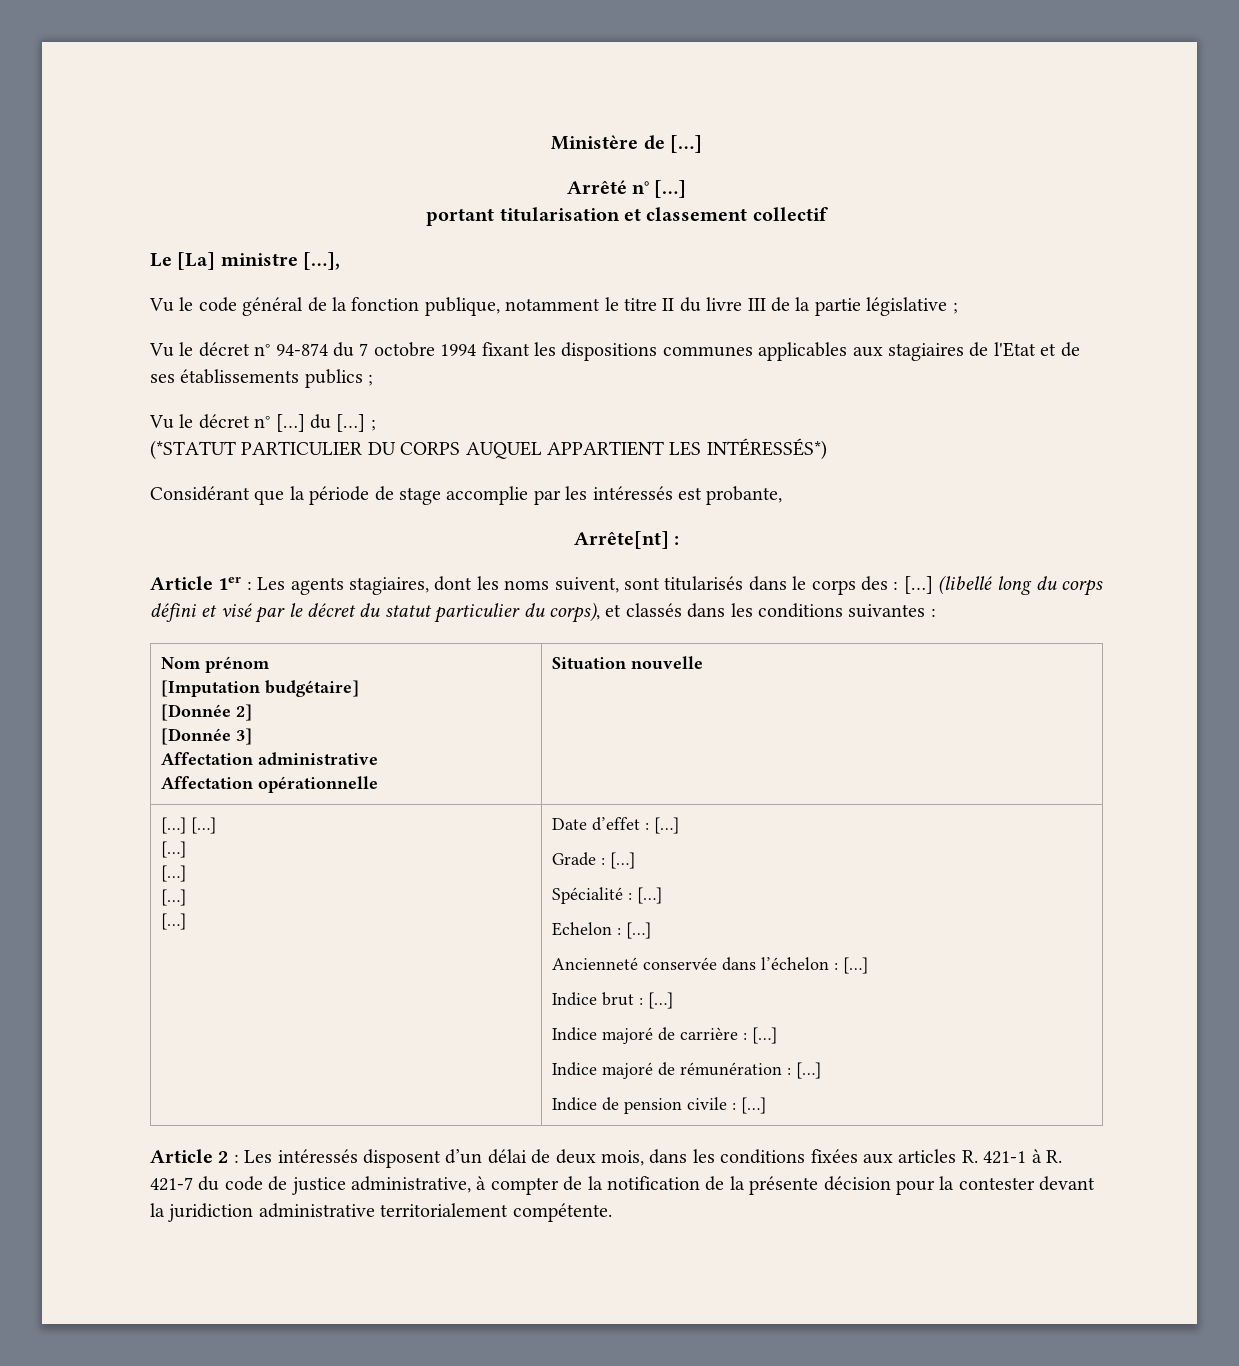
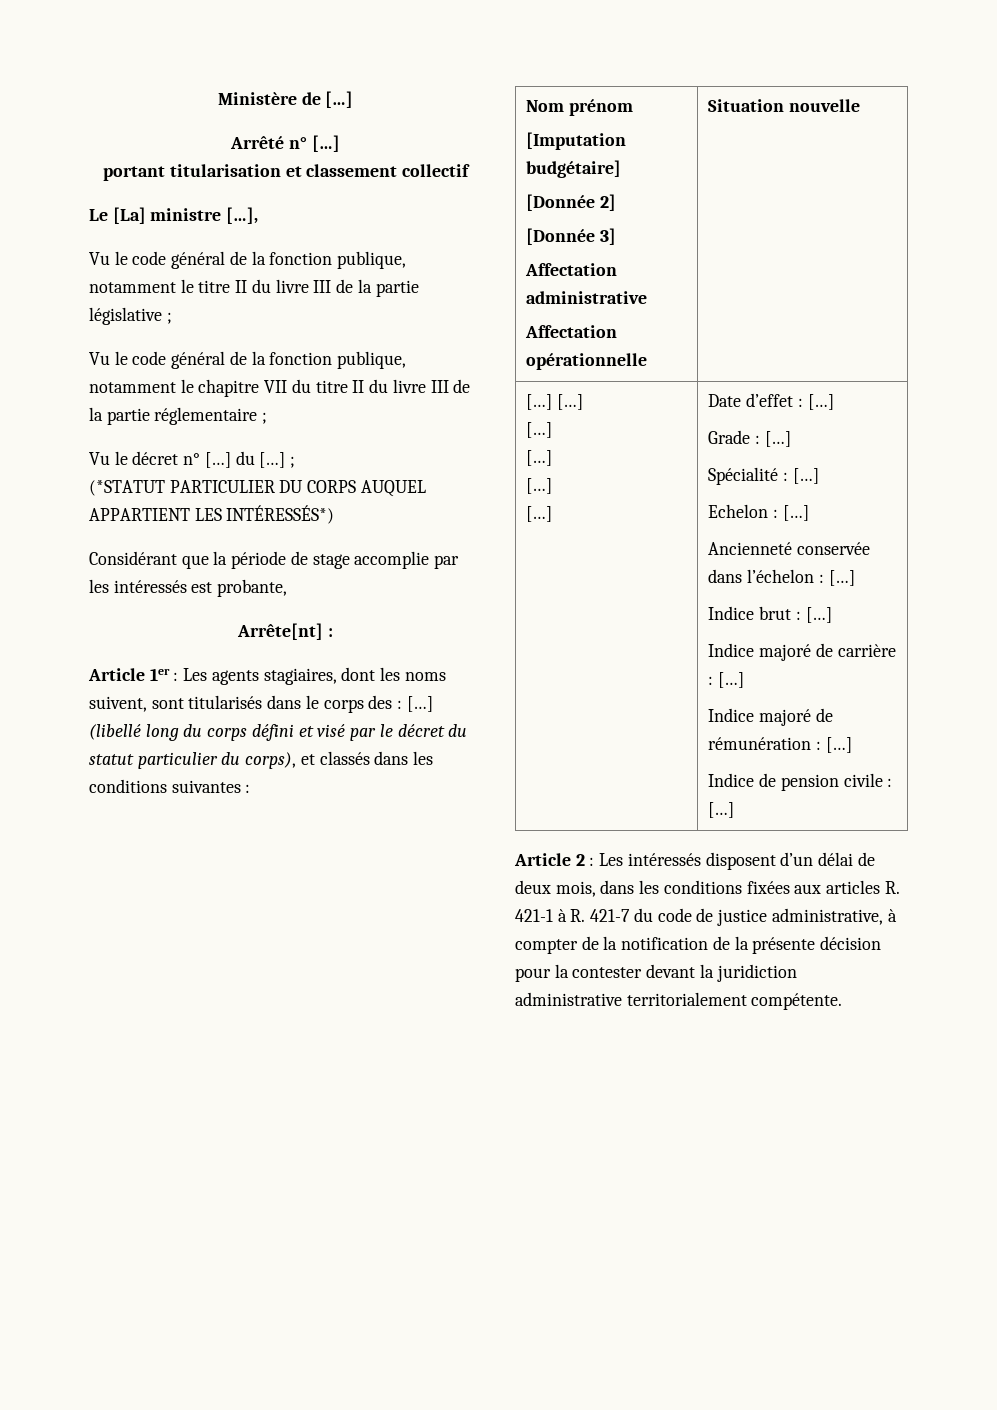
- Vu le décret n° 94-874 du 7 octobre 1994 fixant les dispositions communes applicables aux stagiaires de l'Etat et de ses établissements publics ;
+ Vu le code général de la fonction publique, notamment le chapitre VII du titre II du livre III de la partie réglementaire ;

